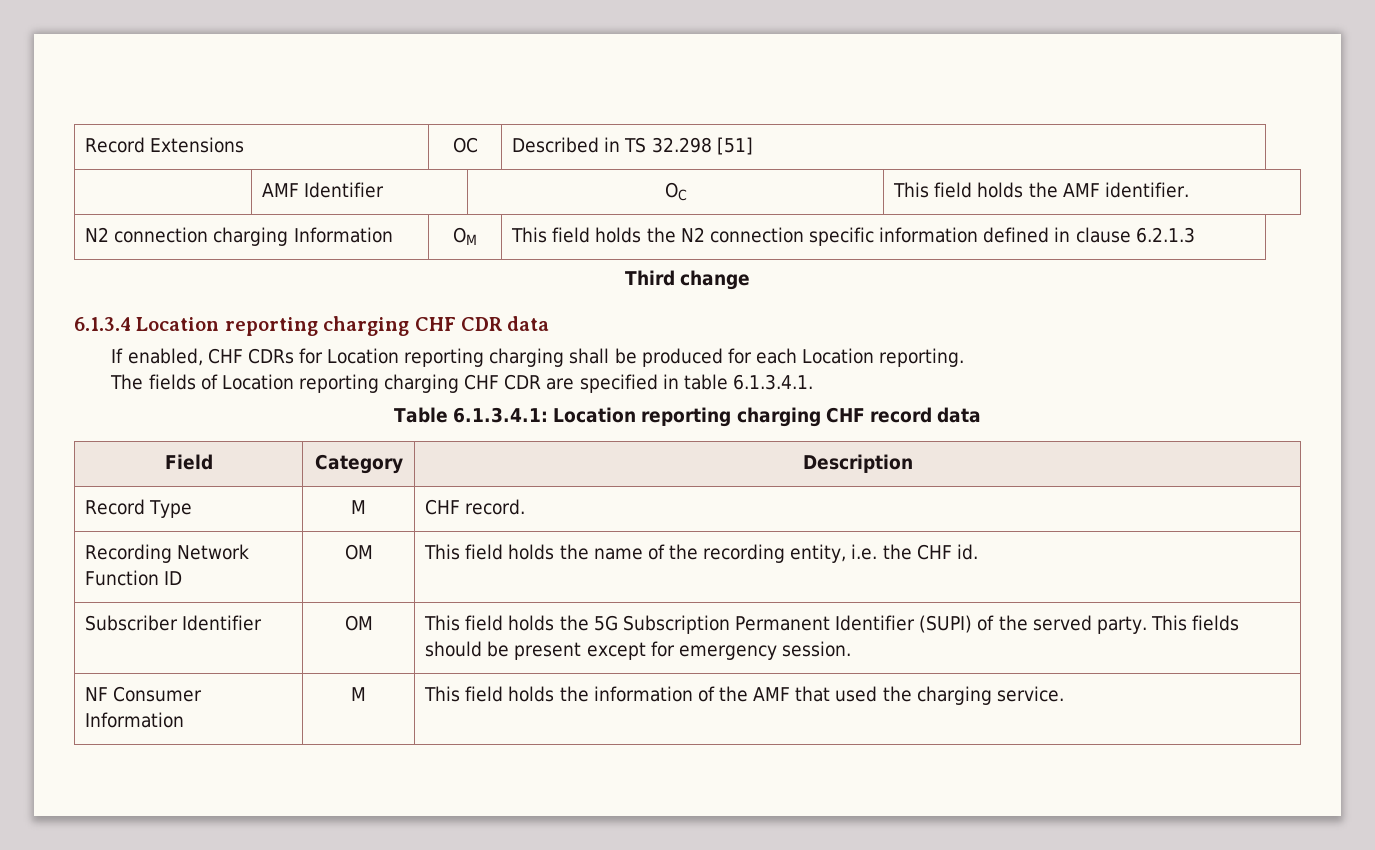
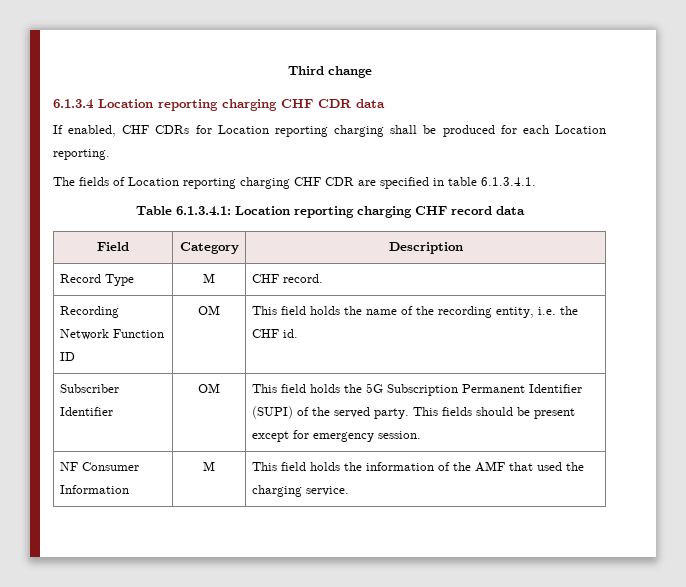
- Record Extensions | OC | Described in TS 32.298 [51]
- | AMF Identifier | OC | This field holds the AMF identifier.
- N2 connection charging Information | OM | This field holds the N2 connection specific information defined in clause 6.2.1.3

